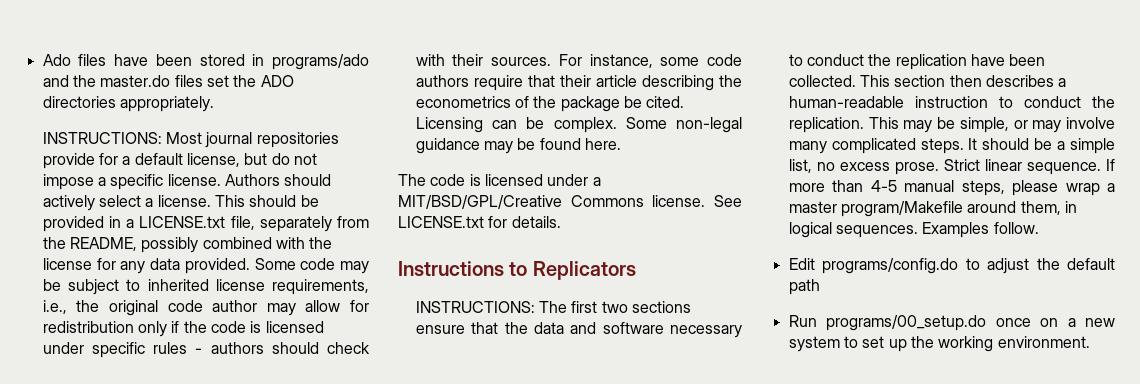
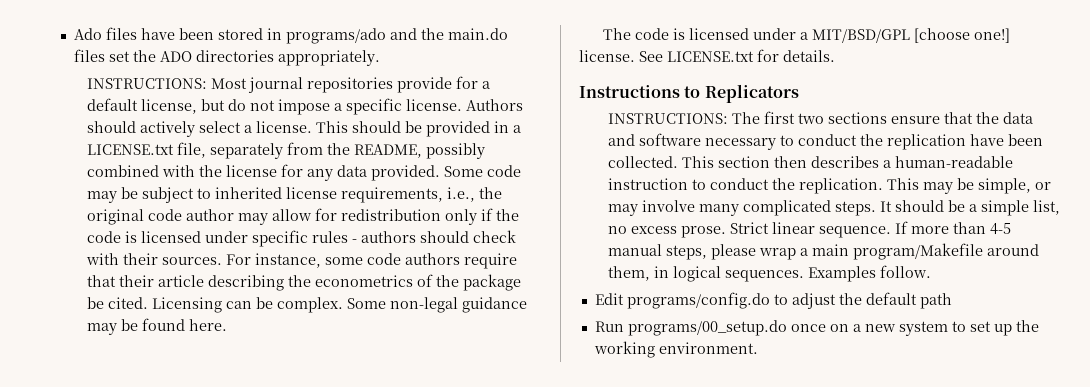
- Ado files have been stored in programs/ado and the master.do files set the ADO directories appropriately.
+ Ado files have been stored in programs/ado and the main.do files set the ADO directories appropriately.
- The code is licensed under a MIT/BSD/GPL/Creative Commons license.
+ The code is licensed under a MIT/BSD/GPL [choose one!] license.
- If more than 4-5 manual steps, please wrap a master program/Makefile around them, in logical sequences.
+ If more than 4-5 manual steps, please wrap a main program/Makefile around them, in logical sequences.

